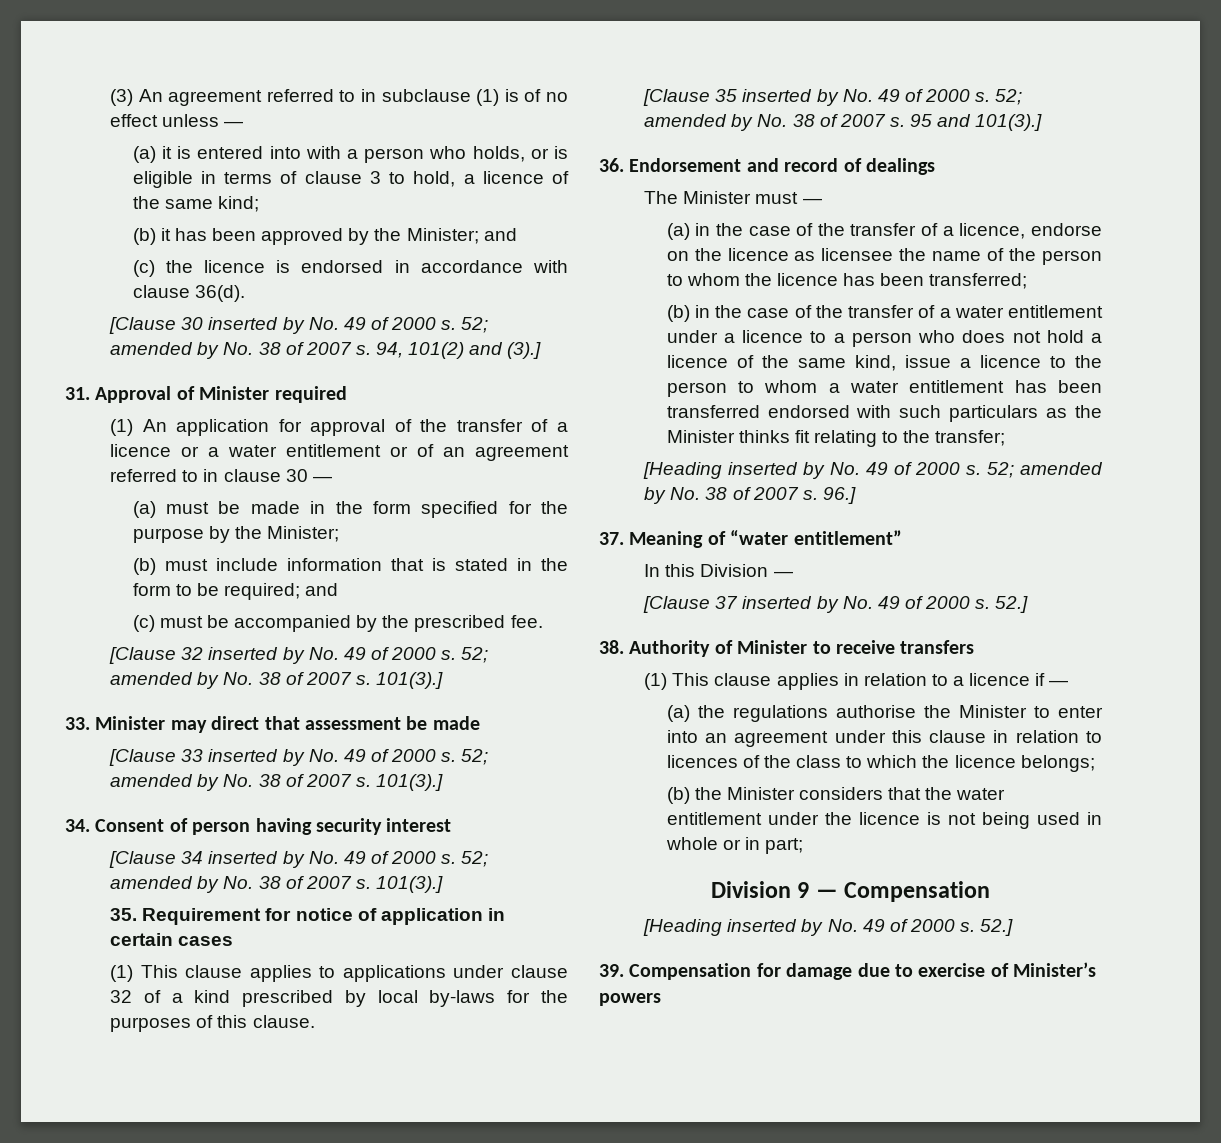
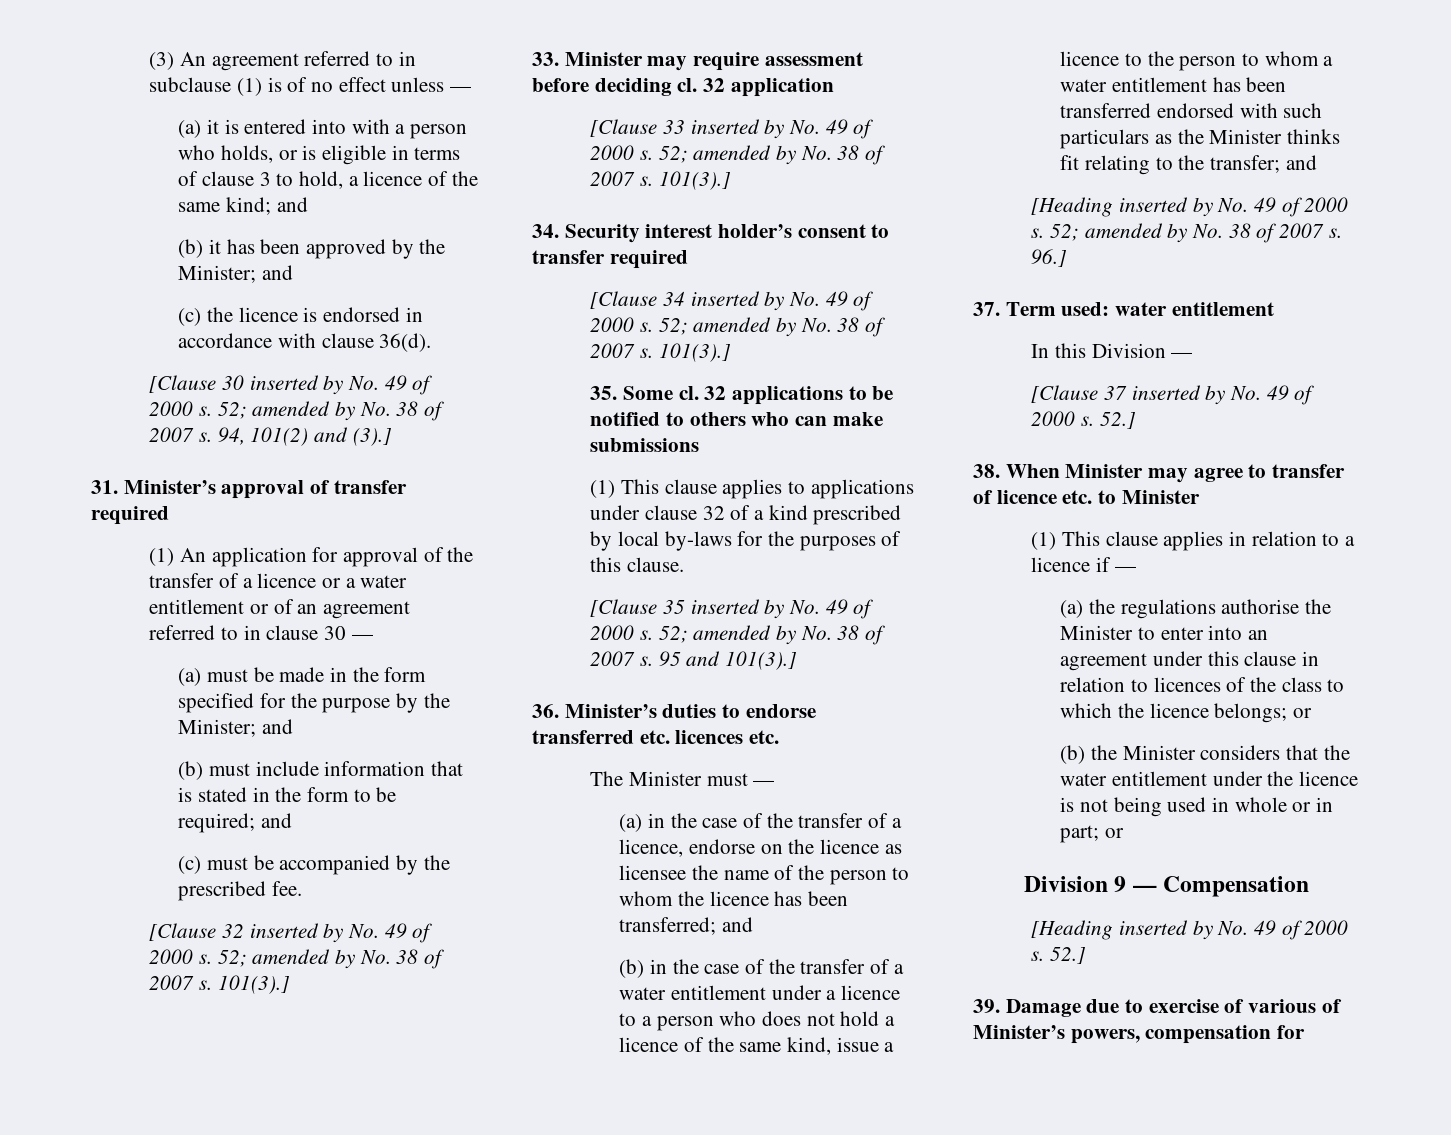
- (a) it is entered into with a person who holds, or is eligible in terms of clause 3 to hold, a licence of the same kind;
+ (a) it is entered into with a person who holds, or is eligible in terms of clause 3 to hold, a licence of the same kind; and
- 31. Approval of Minister required
+ 31. Minister’s approval of transfer required
- (a) must be made in the form specified for the purpose by the Minister;
+ (a) must be made in the form specified for the purpose by the Minister; and
- 33. Minister may direct that assessment be made
+ 33. Minister may require assessment before deciding cl. 32 application
- 34. Consent of person having security interest
+ 34. Security interest holder’s consent to transfer required
- 35. Requirement for notice of application in certain cases
+ 35. Some cl. 32 applications to be notified to others who can make submissions
- 36. Endorsement and record of dealings
+ 36. Minister’s duties to endorse transferred etc. licences etc.
- (a) in the case of the transfer of a licence, endorse on the licence as licensee the name of the person to whom the licence has been transferred;
+ (a) in the case of the transfer of a licence, endorse on the licence as licensee the name of the person to whom the licence has been transferred; and
- (b) in the case of the transfer of a water entitlement under a licence to a person who does not hold a licence of the same kind, issue a licence to the person to whom a water entitlement has been transferred endorsed with such particulars as the Minister thinks fit relating to the transfer;
+ (b) in the case of the transfer of a water entitlement under a licence to a person who does not hold a licence of the same kind, issue a licence to the person to whom a water entitlement has been transferred endorsed with such particulars as the Minister thinks fit relating to the transfer; and
- 37. Meaning of “water entitlement”
+ 37. Term used: water entitlement
- 38. Authority of Minister to receive transfers
+ 38. When Minister may agree to transfer of licence etc. to Minister
- (a) the regulations authorise the Minister to enter into an agreement under this clause in relation to licences of the class to which the licence belongs;
+ (a) the regulations authorise the Minister to enter into an agreement under this clause in relation to licences of the class to which the licence belongs; or
- (b) the Minister considers that the water entitlement under the licence is not being used in whole or in part;
+ (b) the Minister considers that the water entitlement under the licence is not being used in whole or in part; or
- 39. Compensation for damage due to exercise of Minister’s powers
+ 39. Damage due to exercise of various of Minister’s powers, compensation for

